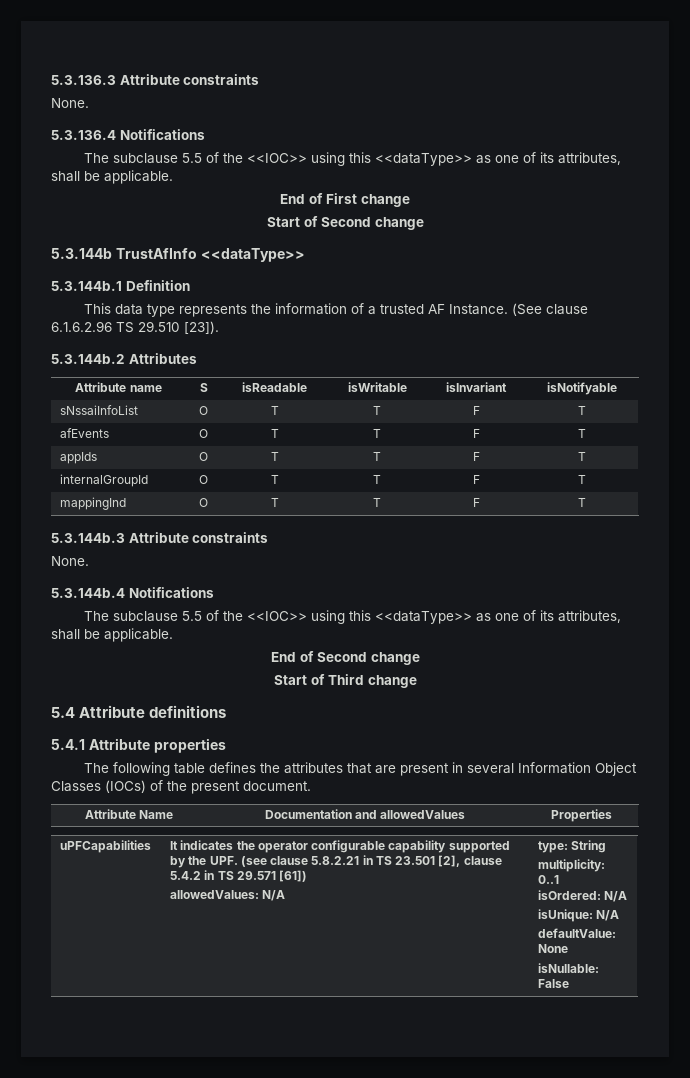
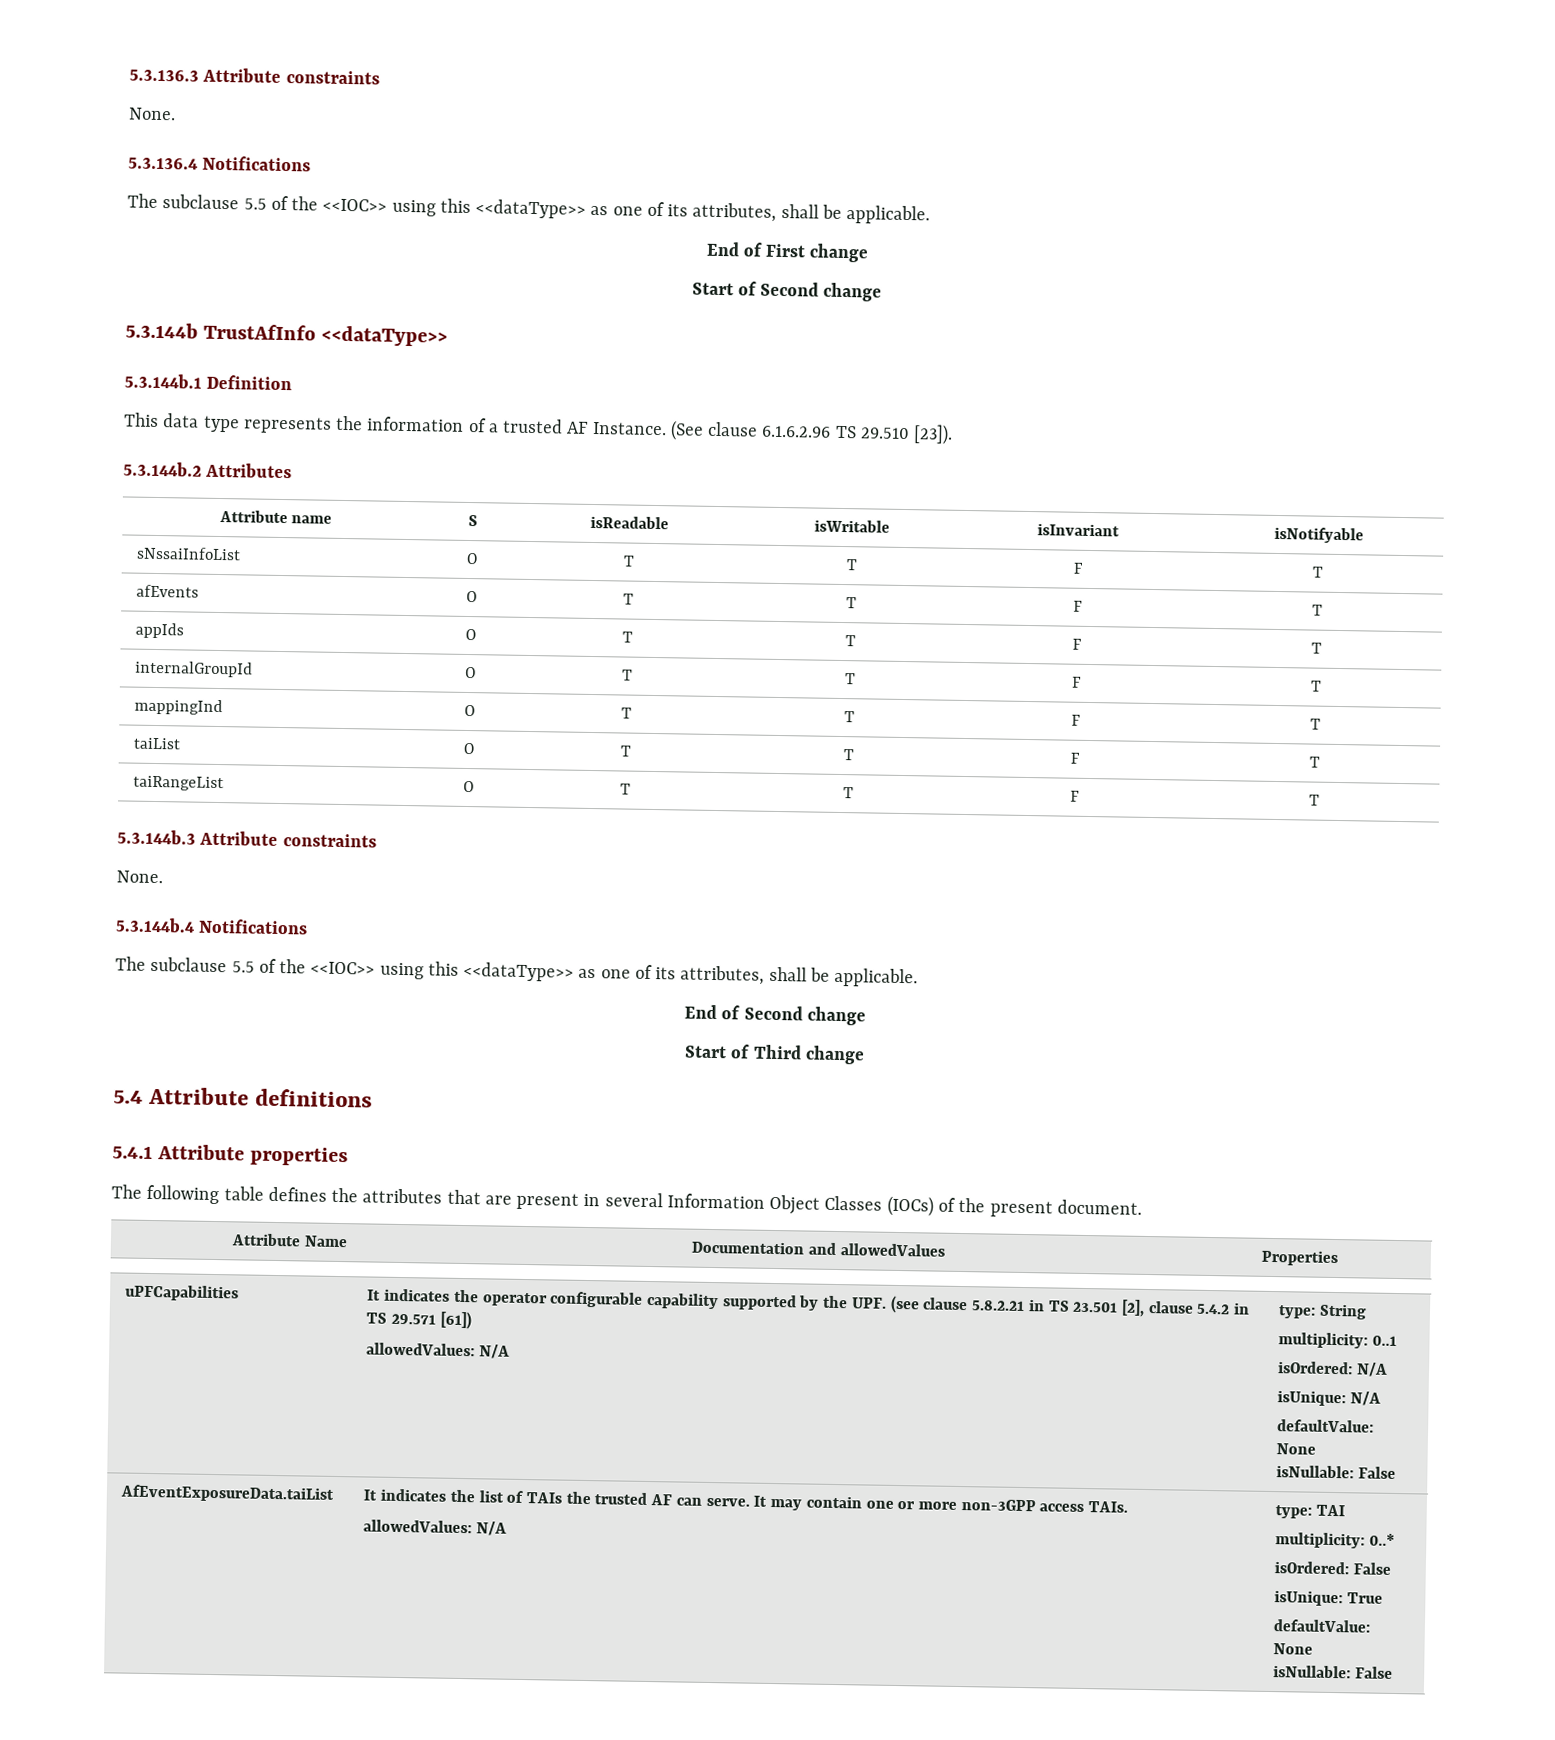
+ taiList | O | T | T | F | T
+ taiRangeList | O | T | T | F | T
+ AfEventExposureData.taiList | It indicates the list of TAIs the trusted AF can serve. It may contain one or more non-3GPP access TAIs.
+ allowedValues: N/A | type: TAI
+ multiplicity: 0..*
+ isOrdered: False
+ isUnique: True
+ defaultValue: None
+ isNullable: False

